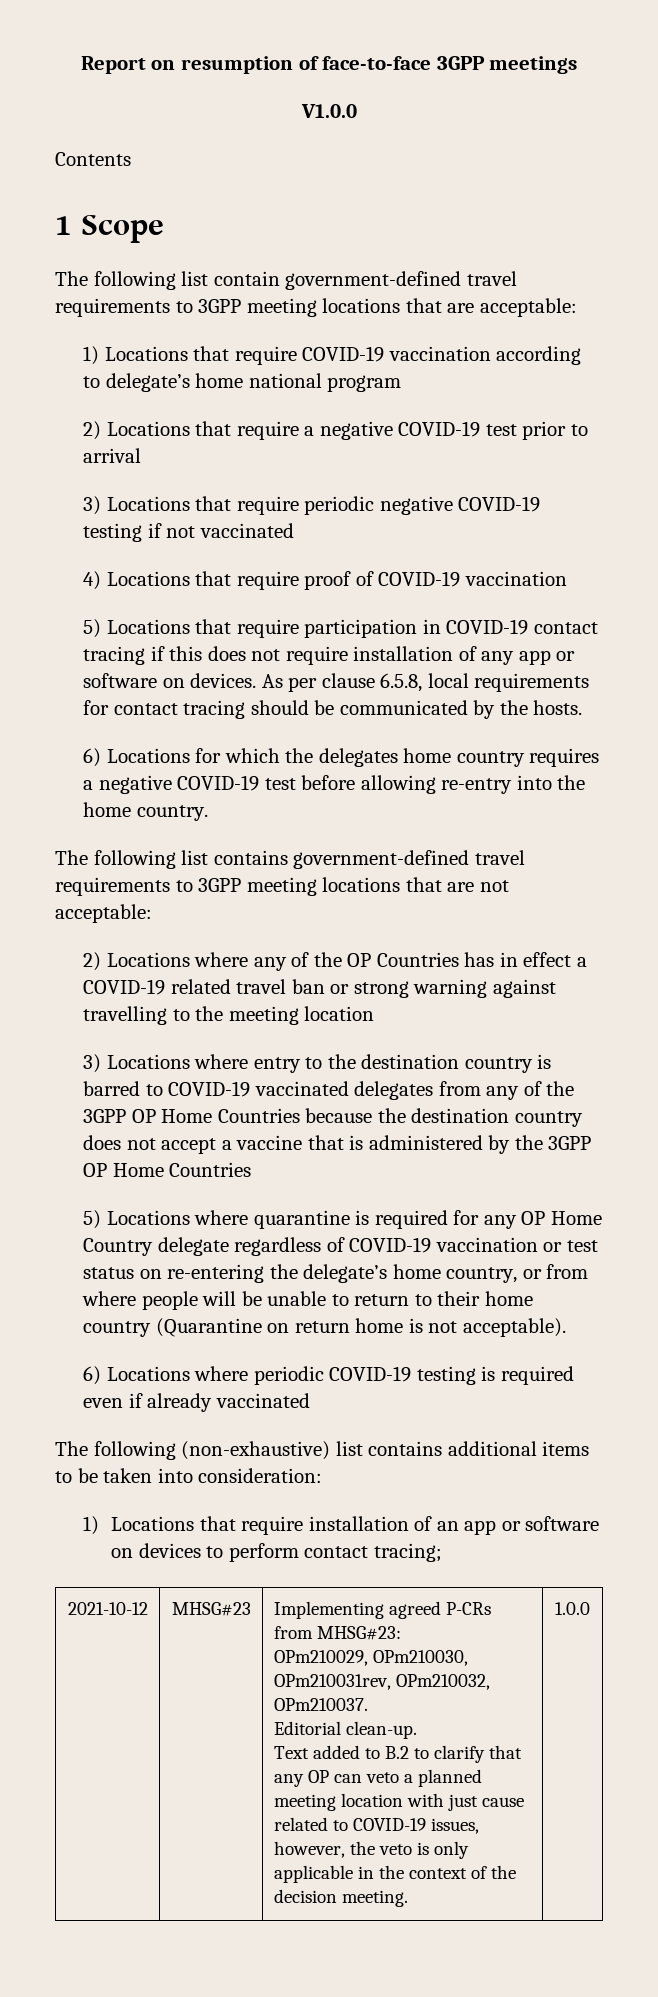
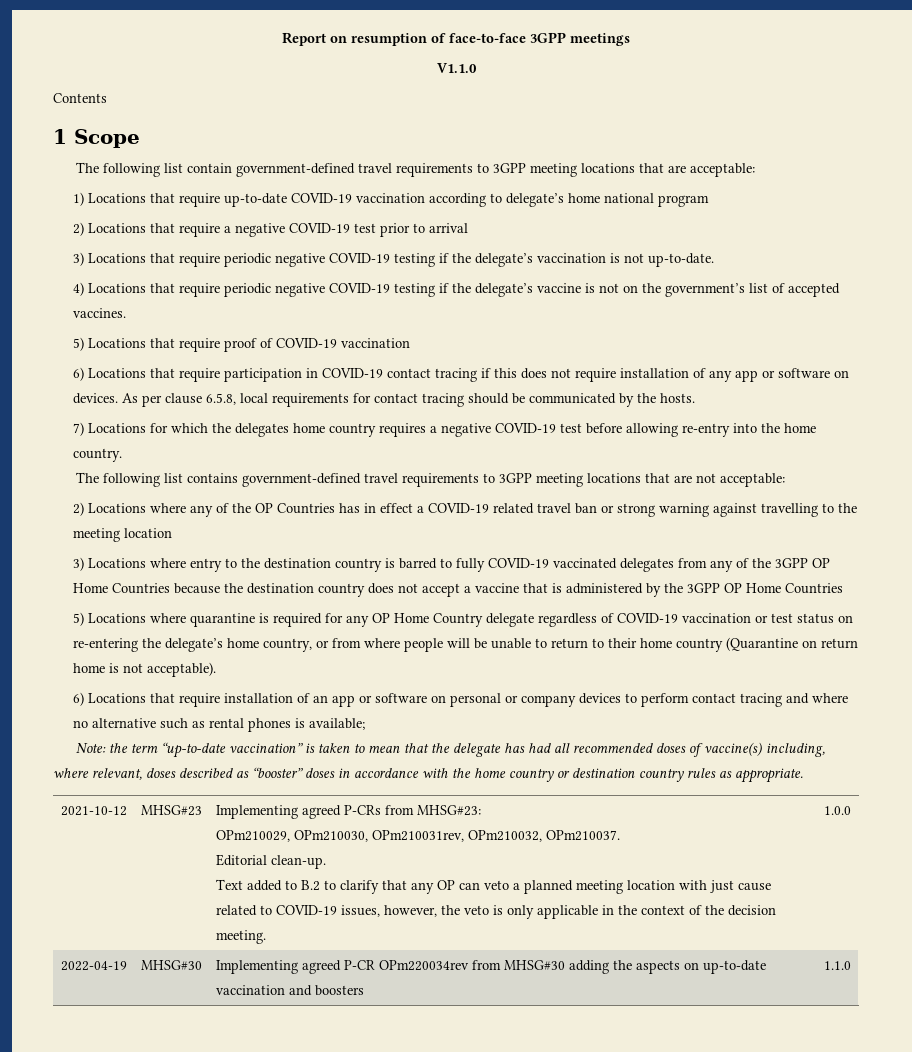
- V1.0.0
+ V1.1.0
- 1) Locations that require COVID-19 vaccination according to delegate’s home national program
+ 1) Locations that require up-to-date COVID-19 vaccination according to delegate’s home national program
- 3) Locations that require periodic negative COVID-19 testing if not vaccinated
- 4) Locations that require proof of COVID-19 vaccination
+ 3) Locations that require periodic negative COVID-19 testing if the delegate’s vaccination is not up-to-date.
+ 4) Locations that require periodic negative COVID-19 testing if the delegate’s vaccine is not on the government’s list of accepted vaccines.
+ 5) Locations that require proof of COVID-19 vaccination
- 5) Locations that require participation in COVID-19 contact tracing if this does not require installation of any app or software on devices.
+ 6) Locations that require participation in COVID-19 contact tracing if this does not require installation of any app or software on devices.
- 6) Locations for which the delegates home country requires a negative COVID-19 test before allowing re-entry into the home country.
+ 7) Locations for which the delegates home country requires a negative COVID-19 test before allowing re-entry into the home country.
- 3) Locations where entry to the destination country is barred to COVID-19 vaccinated delegates from any of the 3GPP OP Home Countries because the destination country does not accept a vaccine that is administered by the 3GPP OP Home Countries
+ 3) Locations where entry to the destination country is barred to fully COVID-19 vaccinated delegates from any of the 3GPP OP Home Countries because the destination country does not accept a vaccine that is administered by the 3GPP OP Home Countries
- 6) Locations where periodic COVID-19 testing is required even if already vaccinated
- The following (non-exhaustive) list contains additional items to be taken into consideration:
- 1) Locations that require installation of an app or software on devices to perform contact tracing;
+ 6) Locations that require installation of an app or software on personal or company devices to perform contact tracing and where no alternative such as rental phones is available;
+ Note: the term “up-to-date vaccination” is taken to mean that the delegate has had all recommended doses of vaccine(s) including, where relevant, doses described as “booster” doses in accordance with the home country or destination country rules as appropriate.
+ 2022-04-19 | MHSG#30 | Implementing agreed P-CR OPm220034rev from MHSG#30 adding the aspects on up-to-date vaccination and boosters | 1.1.0

